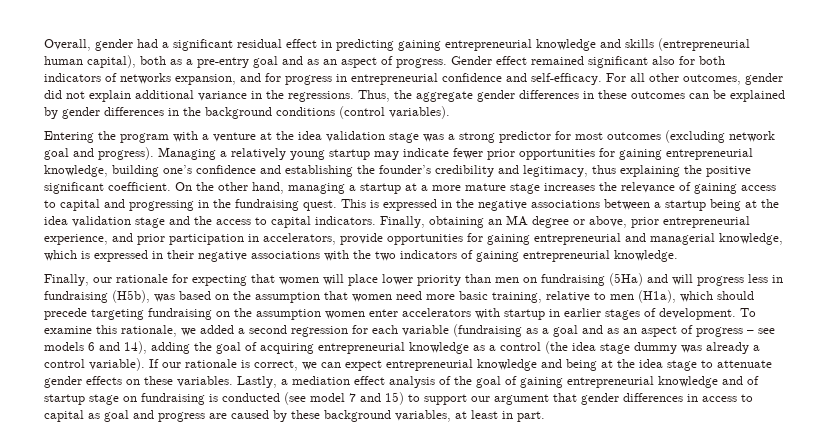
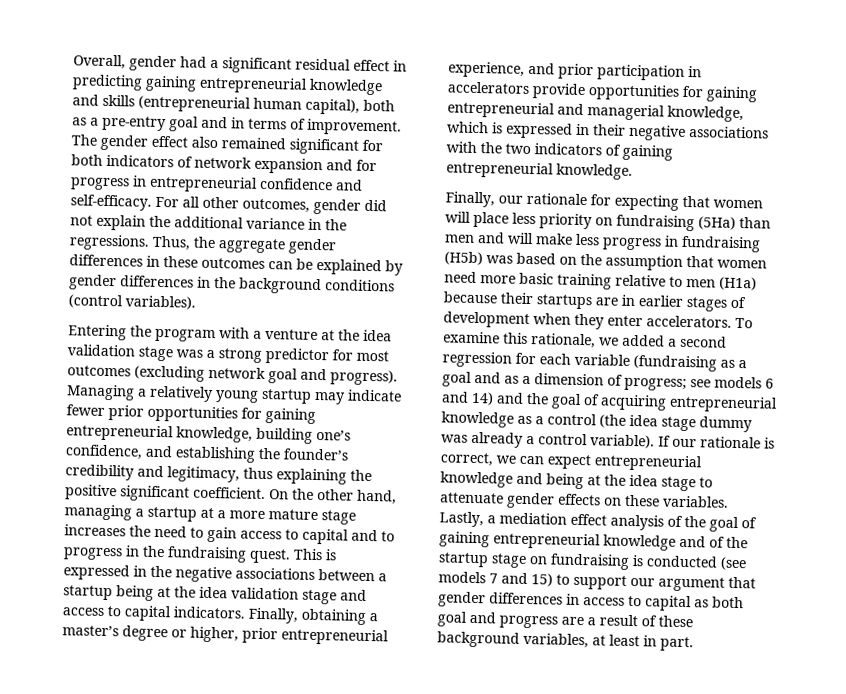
- Overall, gender had a significant residual effect in predicting gaining entrepreneurial knowledge and skills (entrepreneurial human capital), both as a pre-entry goal and as an aspect of progress. Gender effect remained significant also for both indicators of networks expansion, and for progress in entrepreneurial confidence and self-efficacy.
+ Overall, gender had a significant residual effect in predicting gaining entrepreneurial knowledge and skills (entrepreneurial human capital), both as a pre-entry goal and in terms of improvement. The gender effect also remained significant for both indicators of network expansion and for progress in entrepreneurial confidence and self-efficacy.
- For all other outcomes, gender did not explain additional variance in the regressions.
+ For all other outcomes, gender did not explain the additional variance in the regressions.
- Managing a relatively young startup may indicate fewer prior opportunities for gaining entrepreneurial knowledge, building one’s confidence and establishing the founder’s credibility and legitimacy, thus explaining the positive significant coefficient.
+ Managing a relatively young startup may indicate fewer prior opportunities for gaining entrepreneurial knowledge, building one’s confidence, and establishing the founder’s credibility and legitimacy, thus explaining the positive significant coefficient.
- On the other hand, managing a startup at a more mature stage increases the relevance of gaining access to capital and progressing in the fundraising quest.
+ On the other hand, managing a startup at a more mature stage increases the need to gain access to capital and to progress in the fundraising quest.
- This is expressed in the negative associations between a startup being at the idea validation stage and the access to capital indicators.
+ This is expressed in the negative associations between a startup being at the idea validation stage and access to capital indicators.
- Finally, obtaining an MA degree or above, prior entrepreneurial experience, and prior participation in accelerators, provide opportunities for gaining entrepreneurial and managerial knowledge, which is expressed in their negative associations with the two indicators of gaining entrepreneurial knowledge.
+ Finally, obtaining a master’s degree or higher, prior entrepreneurial experience, and prior participation in accelerators provide opportunities for gaining entrepreneurial and managerial knowledge, which is expressed in their negative associations with the two indicators of gaining entrepreneurial knowledge.
- Finally, our rationale for expecting that women will place lower priority than men on fundraising (5Ha) and will progress less in fundraising (H5b), was based on the assumption that women need more basic training, relative to men (H1a), which should precede targeting fundraising on the assumption women enter accelerators with startup in earlier stages of development.
+ Finally, our rationale for expecting that women will place less priority on fundraising (5Ha) than men and will make less progress in fundraising (H5b) was based on the assumption that women need more basic training relative to men (H1a) because their startups are in earlier stages of development when they enter accelerators.
- To examine this rationale, we added a second regression for each variable (fundraising as a goal and as an aspect of progress – see models 6 and 14), adding the goal of acquiring entrepreneurial knowledge as a control (the idea stage dummy was already a control variable).
+ To examine this rationale, we added a second regression for each variable (fundraising as a goal and as a dimension of progress; see models 6 and 14) and the goal of acquiring entrepreneurial knowledge as a control (the idea stage dummy was already a control variable).
- Lastly, a mediation effect analysis of the goal of gaining entrepreneurial knowledge and of startup stage on fundraising is conducted (see model 7 and 15) to support our argument that gender differences in access to capital as goal and progress are caused by these background variables, at least in part.
+ Lastly, a mediation effect analysis of the goal of gaining entrepreneurial knowledge and of the startup stage on fundraising is conducted (see models 7 and 15) to support our argument that gender differences in access to capital as both goal and progress are a result of these background variables, at least in part.

